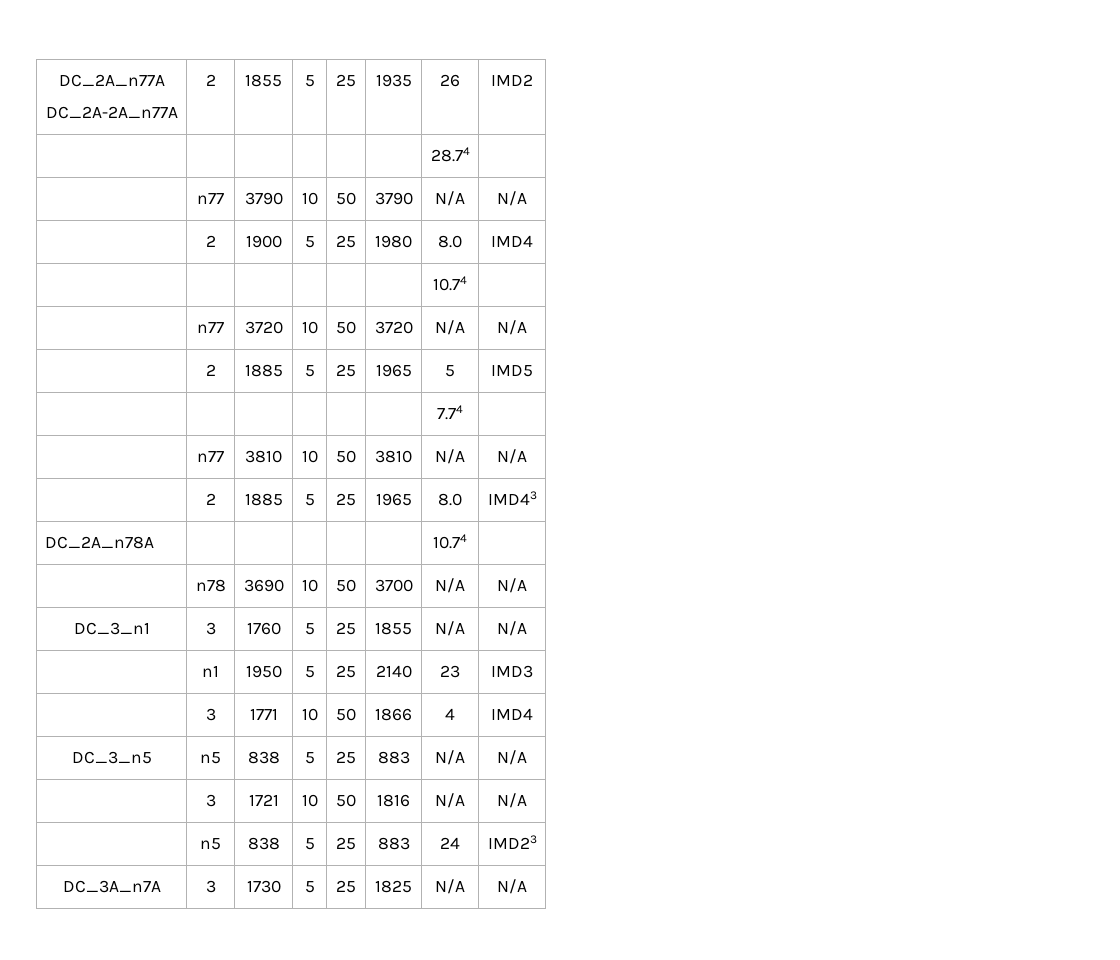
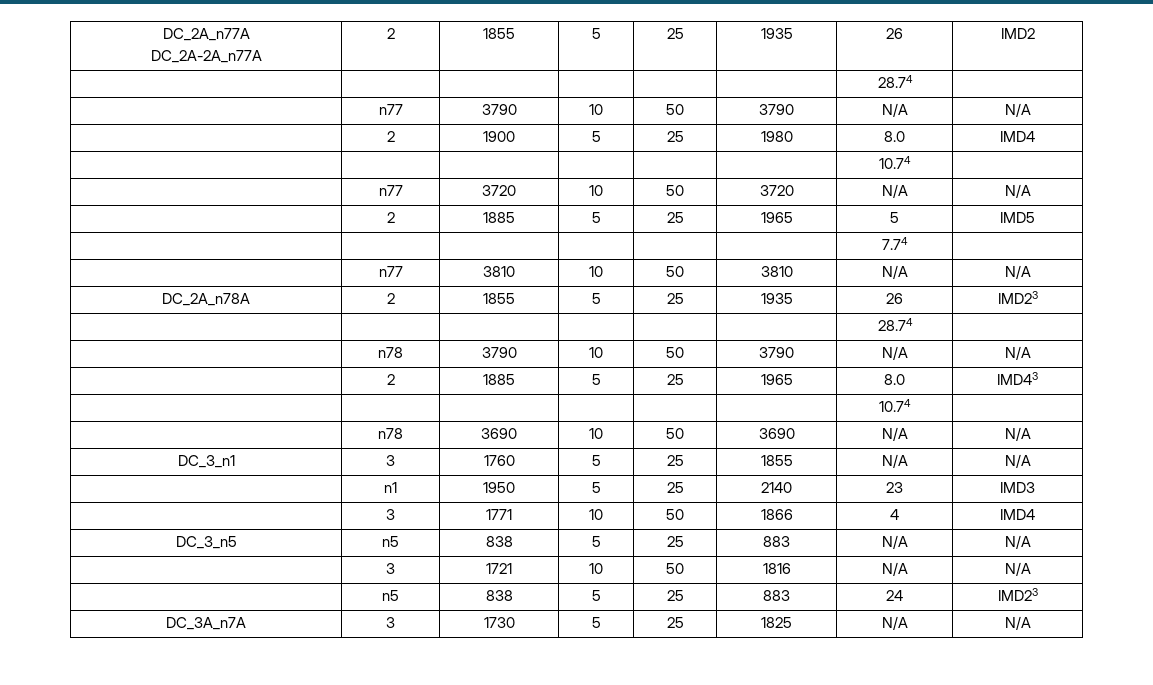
+ DC_2A_n78A | 2 | 1855 | 5 | 25 | 1935 | 26 | IMD23
+ | | | | | | 28.74 |
+ | n78 | 3790 | 10 | 50 | 3790 | N/A | N/A
  | 2 | 1885 | 5 | 25 | 1965 | 8.0 | IMD43
- DC_2A_n78A | | | | | | 10.74 |
+ | | | | | | 10.74 |
- | n78 | 3690 | 10 | 50 | 3700 | N/A | N/A
+ | n78 | 3690 | 10 | 50 | 3690 | N/A | N/A

